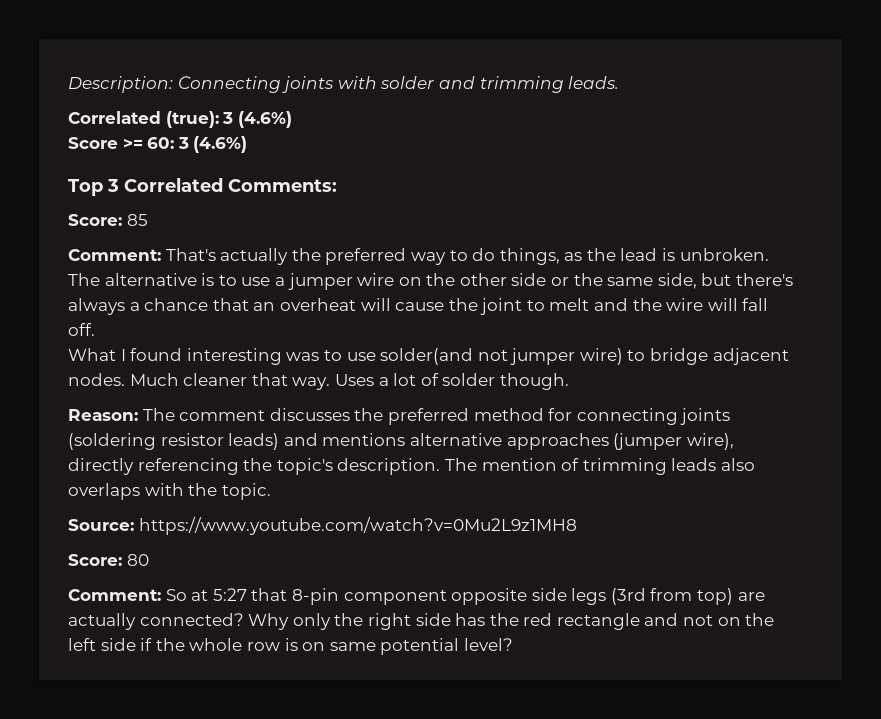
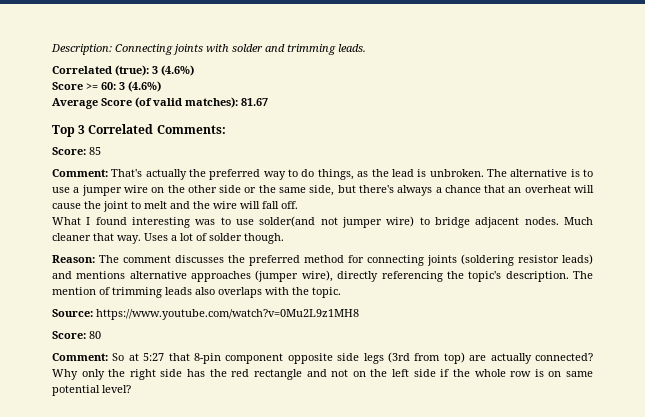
+ Average Score (of valid matches): 81.67

